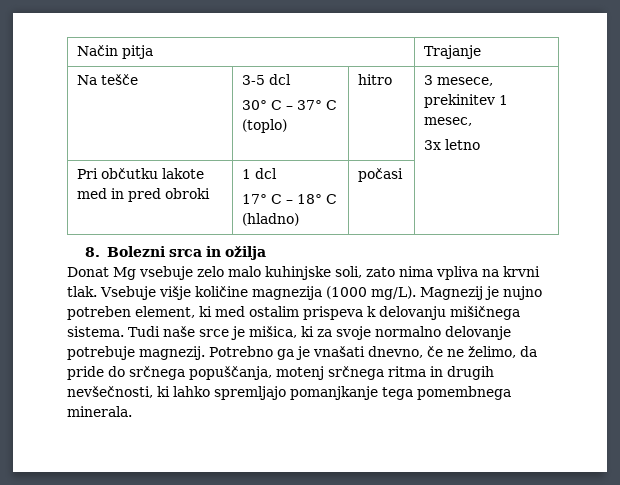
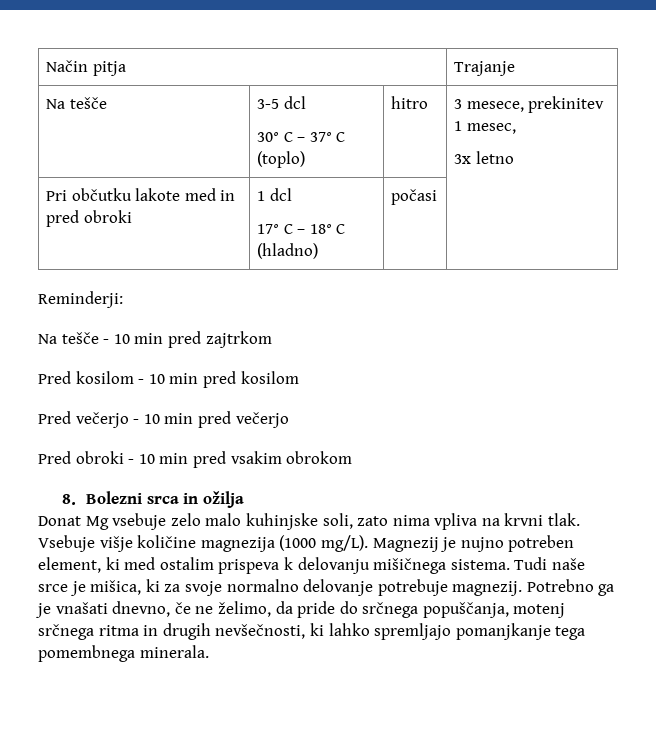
+ Reminderji:
+ Na tešče - 10 min pred zajtrkom
+ Pred kosilom - 10 min pred kosilom
+ Pred večerjo - 10 min pred večerjo
+ Pred obroki - 10 min pred vsakim obrokom

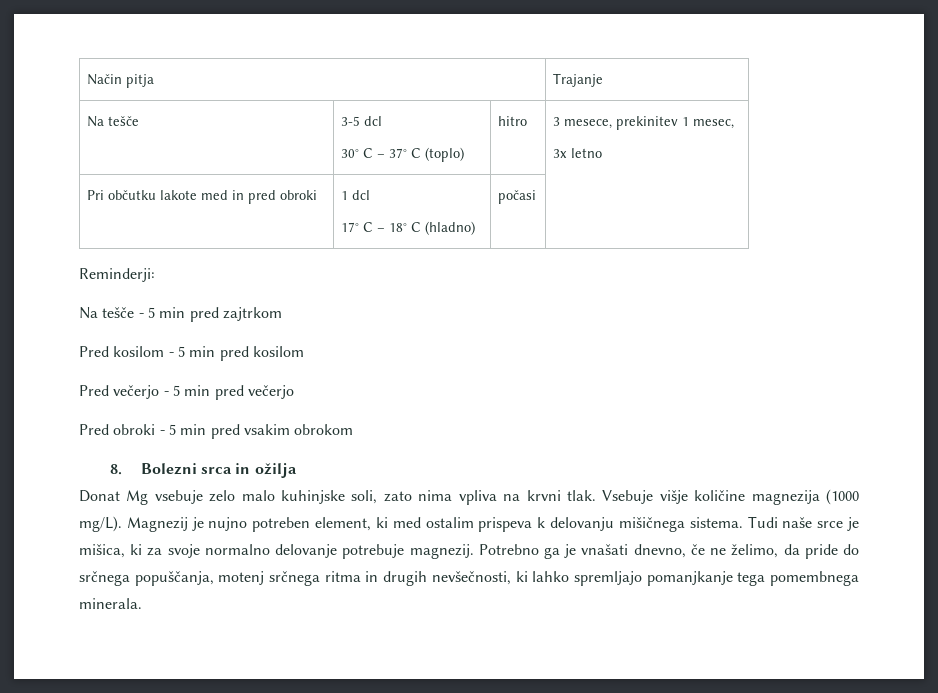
- Na tešče - 10 min pred zajtrkom
+ Na tešče - 5 min pred zajtrkom
- Pred kosilom - 10 min pred kosilom
+ Pred kosilom - 5 min pred kosilom
- Pred večerjo - 10 min pred večerjo
+ Pred večerjo - 5 min pred večerjo
- Pred obroki - 10 min pred vsakim obrokom
+ Pred obroki - 5 min pred vsakim obrokom

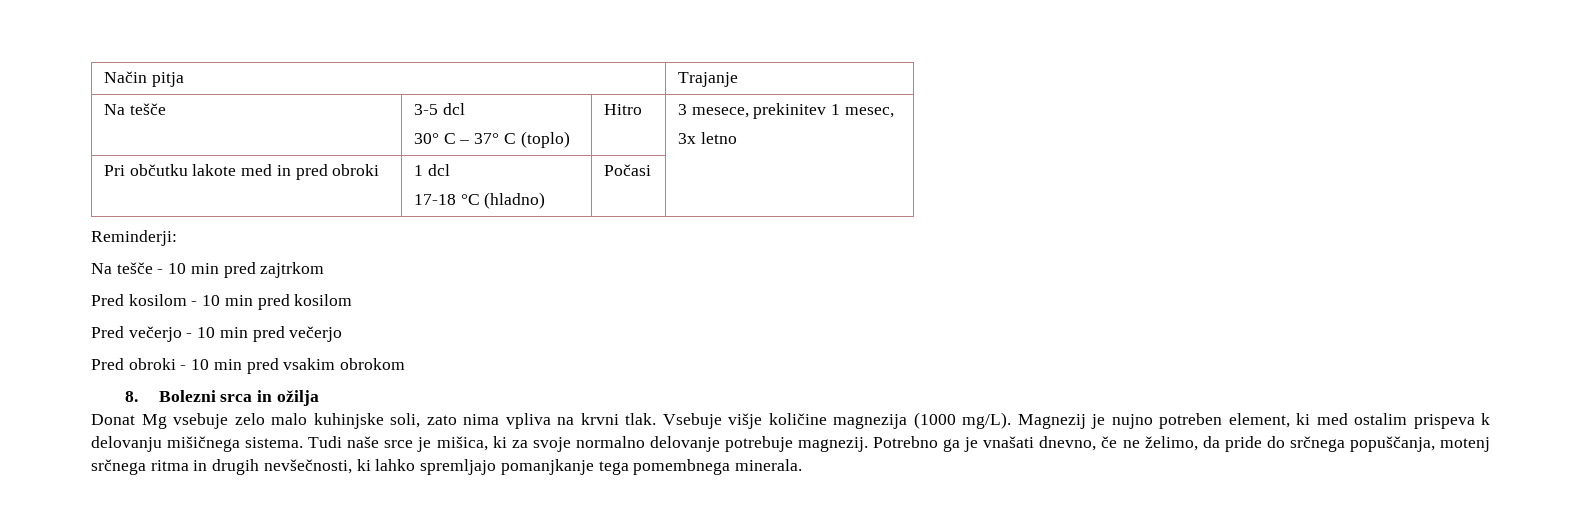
  Na tešče | 3-5 dcl
- 30° C – 37° C (toplo) | hitro | 3 mesece, prekinitev 1 mesec,
+ 30° C – 37° C (toplo) | Hitro | 3 mesece, prekinitev 1 mesec,
  Pri občutku lakote med in pred obroki | 1 dcl
- 17° C – 18° C (hladno) | počasi |
+ 17-18 °C (hladno) | Počasi |
- Na tešče - 5 min pred zajtrkom
+ Na tešče - 10 min pred zajtrkom
- Pred kosilom - 5 min pred kosilom
+ Pred kosilom - 10 min pred kosilom
- Pred večerjo - 5 min pred večerjo
+ Pred večerjo - 10 min pred večerjo
- Pred obroki - 5 min pred vsakim obrokom
+ Pred obroki - 10 min pred vsakim obrokom

